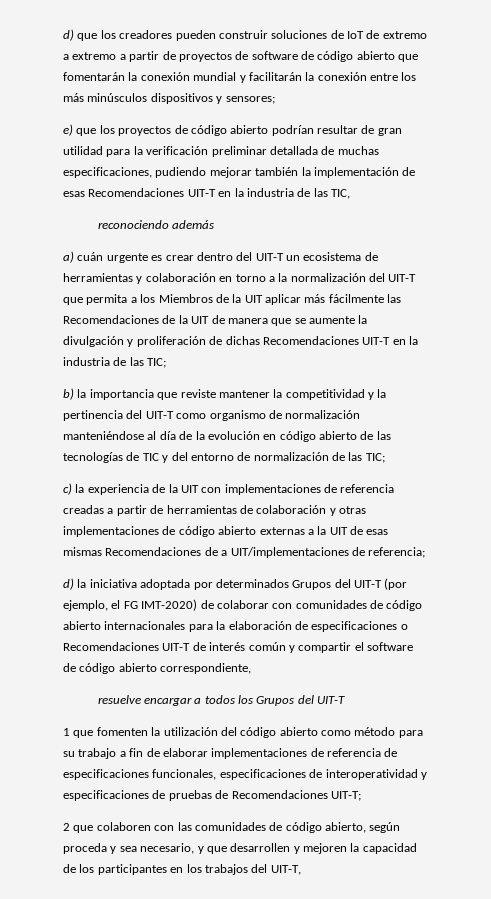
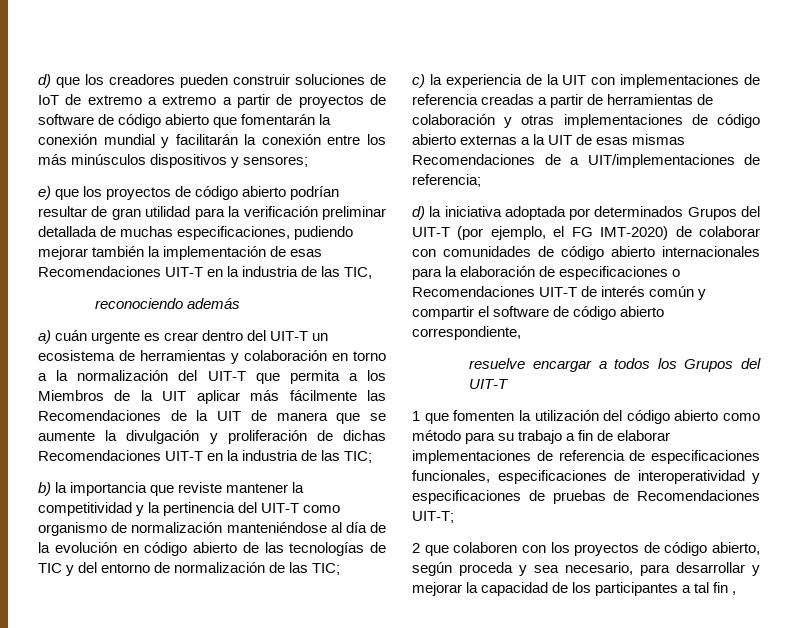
- 2 que colaboren con las comunidades de código abierto, según proceda y sea necesario, y que desarrollen y mejoren la capacidad de los participantes en los trabajos del UIT-T,
+ 2 que colaboren con los proyectos de código abierto, según proceda y sea necesario, para desarrollar y mejorar la capacidad de los participantes a tal fin ,

